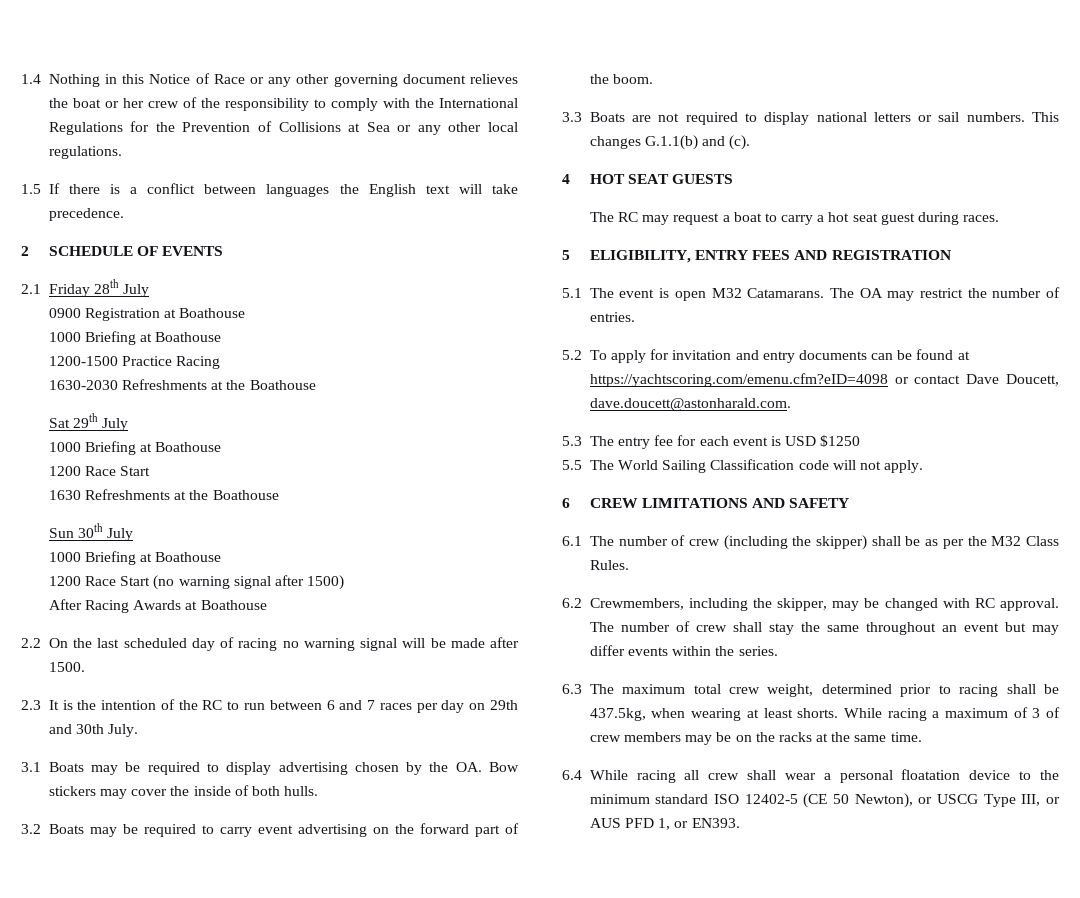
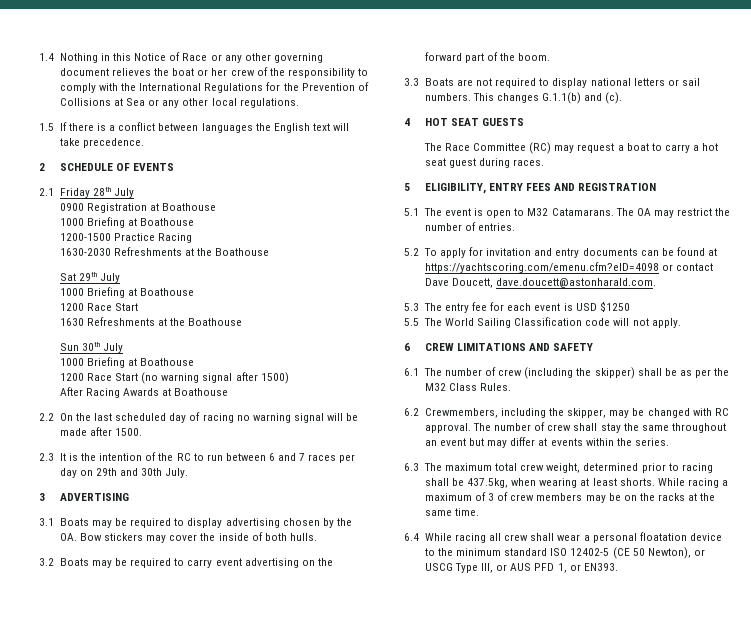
+ 3 ADVERTISING
- The RC may request a boat to carry a hot seat guest during races.
+ The Race Committee (RC) may request a boat to carry a hot seat guest during races.
- 5.1 The event is open M32 Catamarans.
+ 5.1 The event is open to M32 Catamarans.
- The number of crew shall stay the same throughout an event but may differ events within the series.
+ The number of crew shall stay the same throughout an event but may differ at events within the series.

